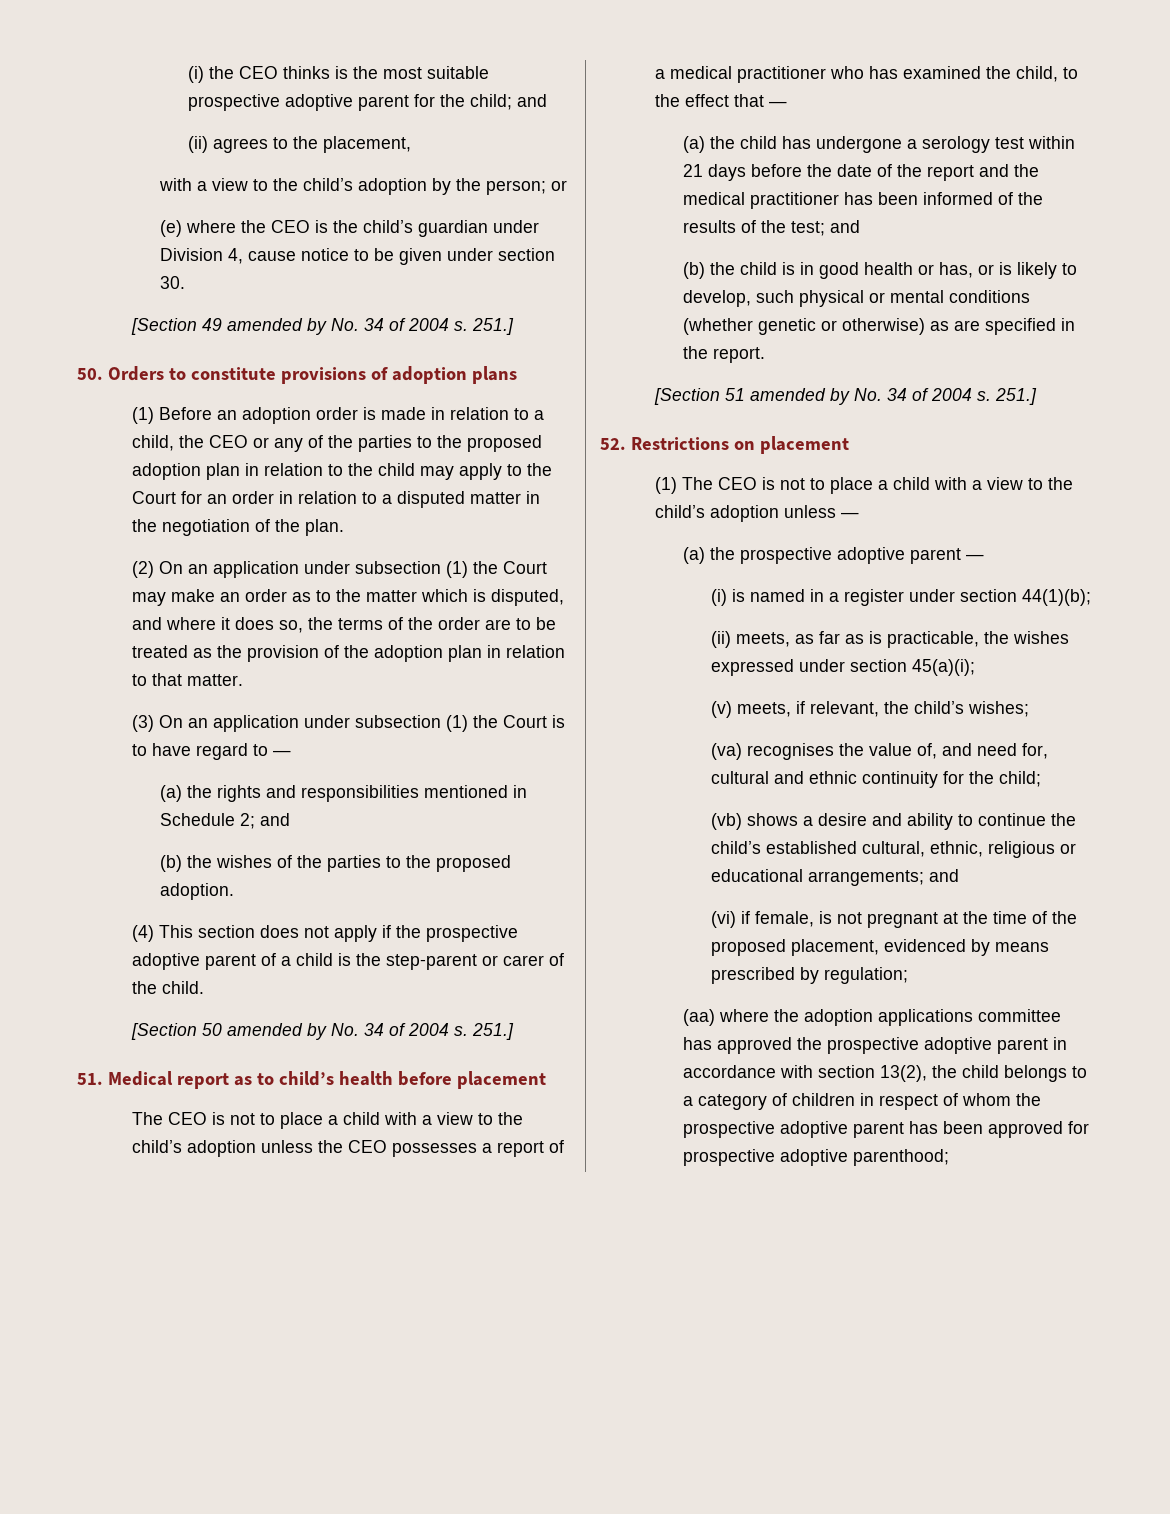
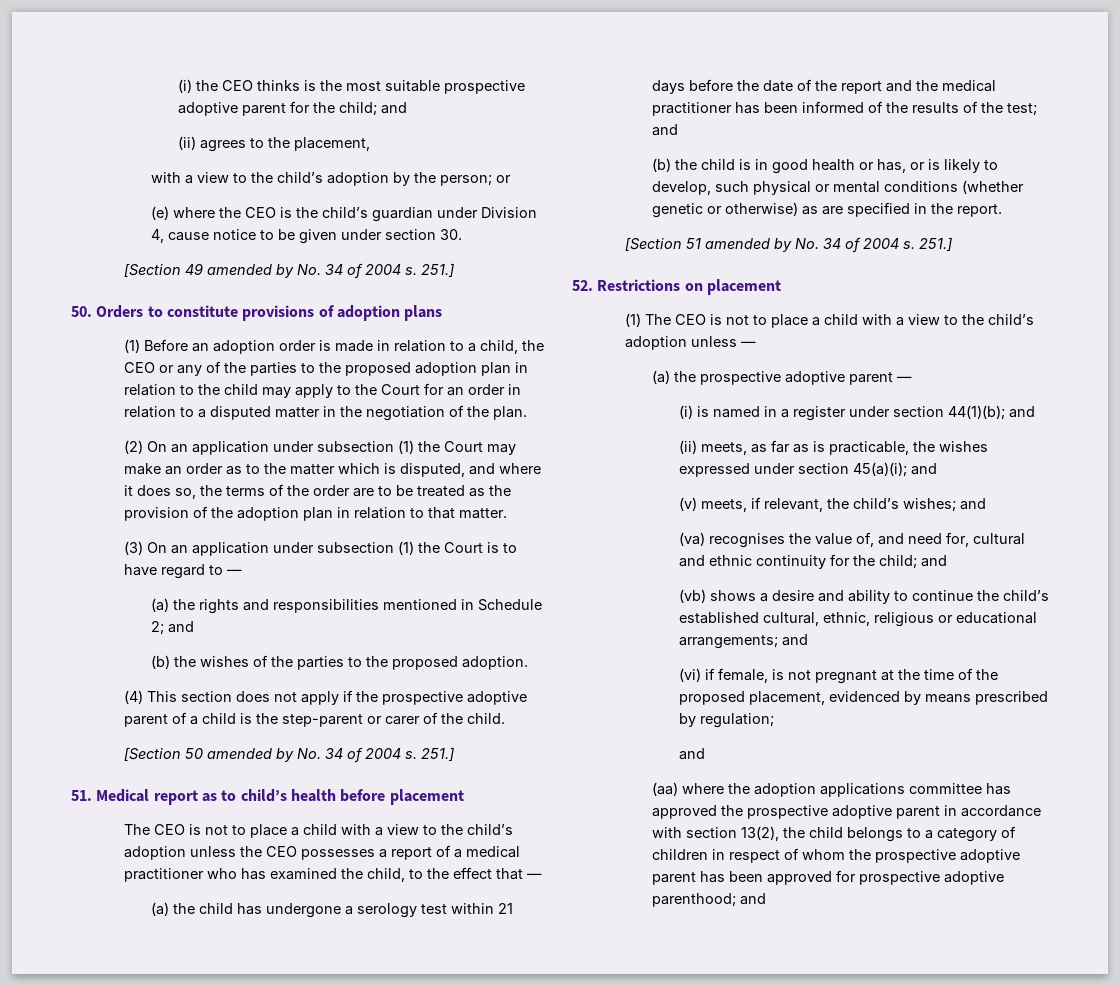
- (i) is named in a register under section 44(1)(b);
+ (i) is named in a register under section 44(1)(b); and
- (ii) meets, as far as is practicable, the wishes expressed under section 45(a)(i);
+ (ii) meets, as far as is practicable, the wishes expressed under section 45(a)(i); and
- (v) meets, if relevant, the child’s wishes;
+ (v) meets, if relevant, the child’s wishes; and
- (va) recognises the value of, and need for, cultural and ethnic continuity for the child;
+ (va) recognises the value of, and need for, cultural and ethnic continuity for the child; and
  (vi) if female, is not pregnant at the time of the proposed placement, evidenced by means prescribed by regulation;
+ and
- (aa) where the adoption applications committee has approved the prospective adoptive parent in accordance with section 13(2), the child belongs to a category of children in respect of whom the prospective adoptive parent has been approved for prospective adoptive parenthood;
+ (aa) where the adoption applications committee has approved the prospective adoptive parent in accordance with section 13(2), the child belongs to a category of children in respect of whom the prospective adoptive parent has been approved for prospective adoptive parenthood; and

